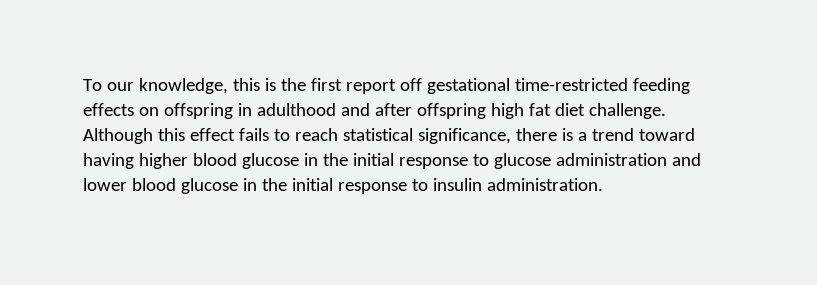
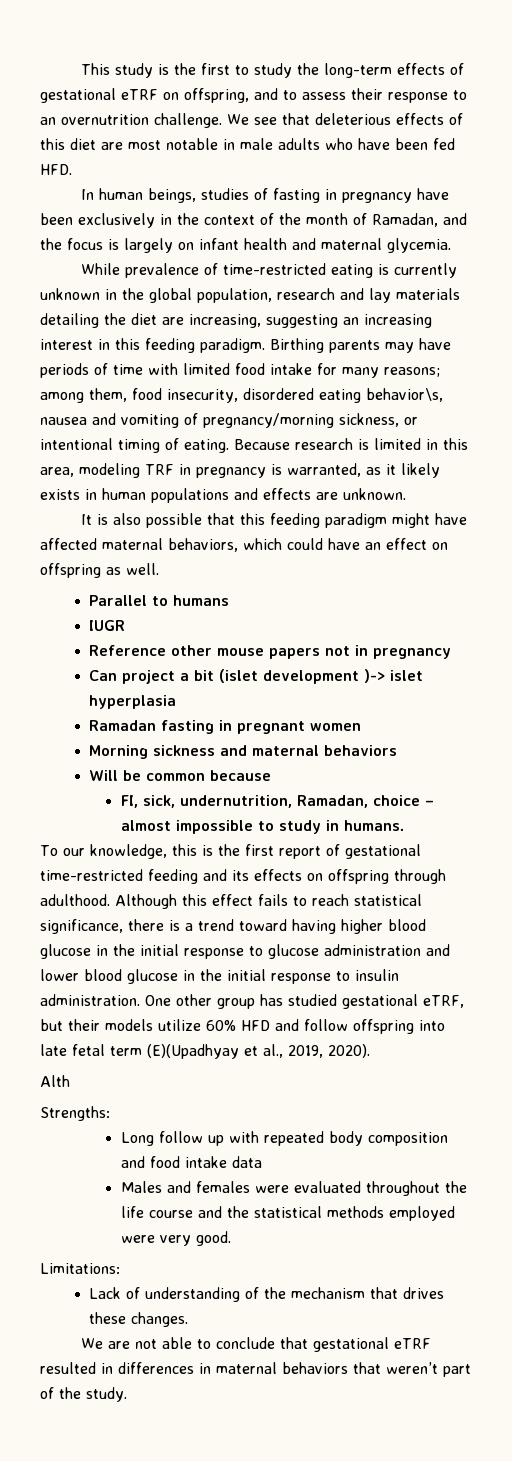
+ This study is the first to study the long-term effects of gestational eTRF on offspring, and to assess their response to an overnutrition challenge. We see that deleterious effects of this diet are most notable in male adults who have been fed HFD.
+ In human beings, studies of fasting in pregnancy have been exclusively in the context of the month of Ramadan, and the focus is largely on infant health and maternal glycemia.
+ While prevalence of time-restricted eating is currently unknown in the global population, research and lay materials detailing the diet are increasing, suggesting an increasing interest in this feeding paradigm. Birthing parents may have periods of time with limited food intake for many reasons; among them, food insecurity, disordered eating behavior\s, nausea and vomiting of pregnancy/morning sickness, or intentional timing of eating. Because research is limited in this area, modeling TRF in pregnancy is warranted, as it likely exists in human populations and effects are unknown.
+ It is also possible that this feeding paradigm might have affected maternal behaviors, which could have an effect on offspring as well.
+ Parallel to humans
+ IUGR
+ Reference other mouse papers not in pregnancy
+ Can project a bit (islet development )-> islet hyperplasia
+ Ramadan fasting in pregnant women
+ Morning sickness and maternal behaviors
+ Will be common because
+ FI, sick, undernutrition, Ramadan, choice – almost impossible to study in humans.
- To our knowledge, this is the first report off gestational time-restricted feeding effects on offspring in adulthood and after offspring high fat diet challenge.
+ To our knowledge, this is the first report of gestational time-restricted feeding and its effects on offspring through adulthood.
+ One other group has studied gestational eTRF, but their models utilize 60% HFD and follow offspring into late fetal term (E)(Upadhyay et al., 2019, 2020).
+ Alth
+ Strengths:
+ Long follow up with repeated body composition and food intake data
+ Males and females were evaluated throughout the life course and the statistical methods employed were very good.
+ Limitations:
+ Lack of understanding of the mechanism that drives these changes.
+ We are not able to conclude that gestational eTRF resulted in differences in maternal behaviors that weren’t part of the study.

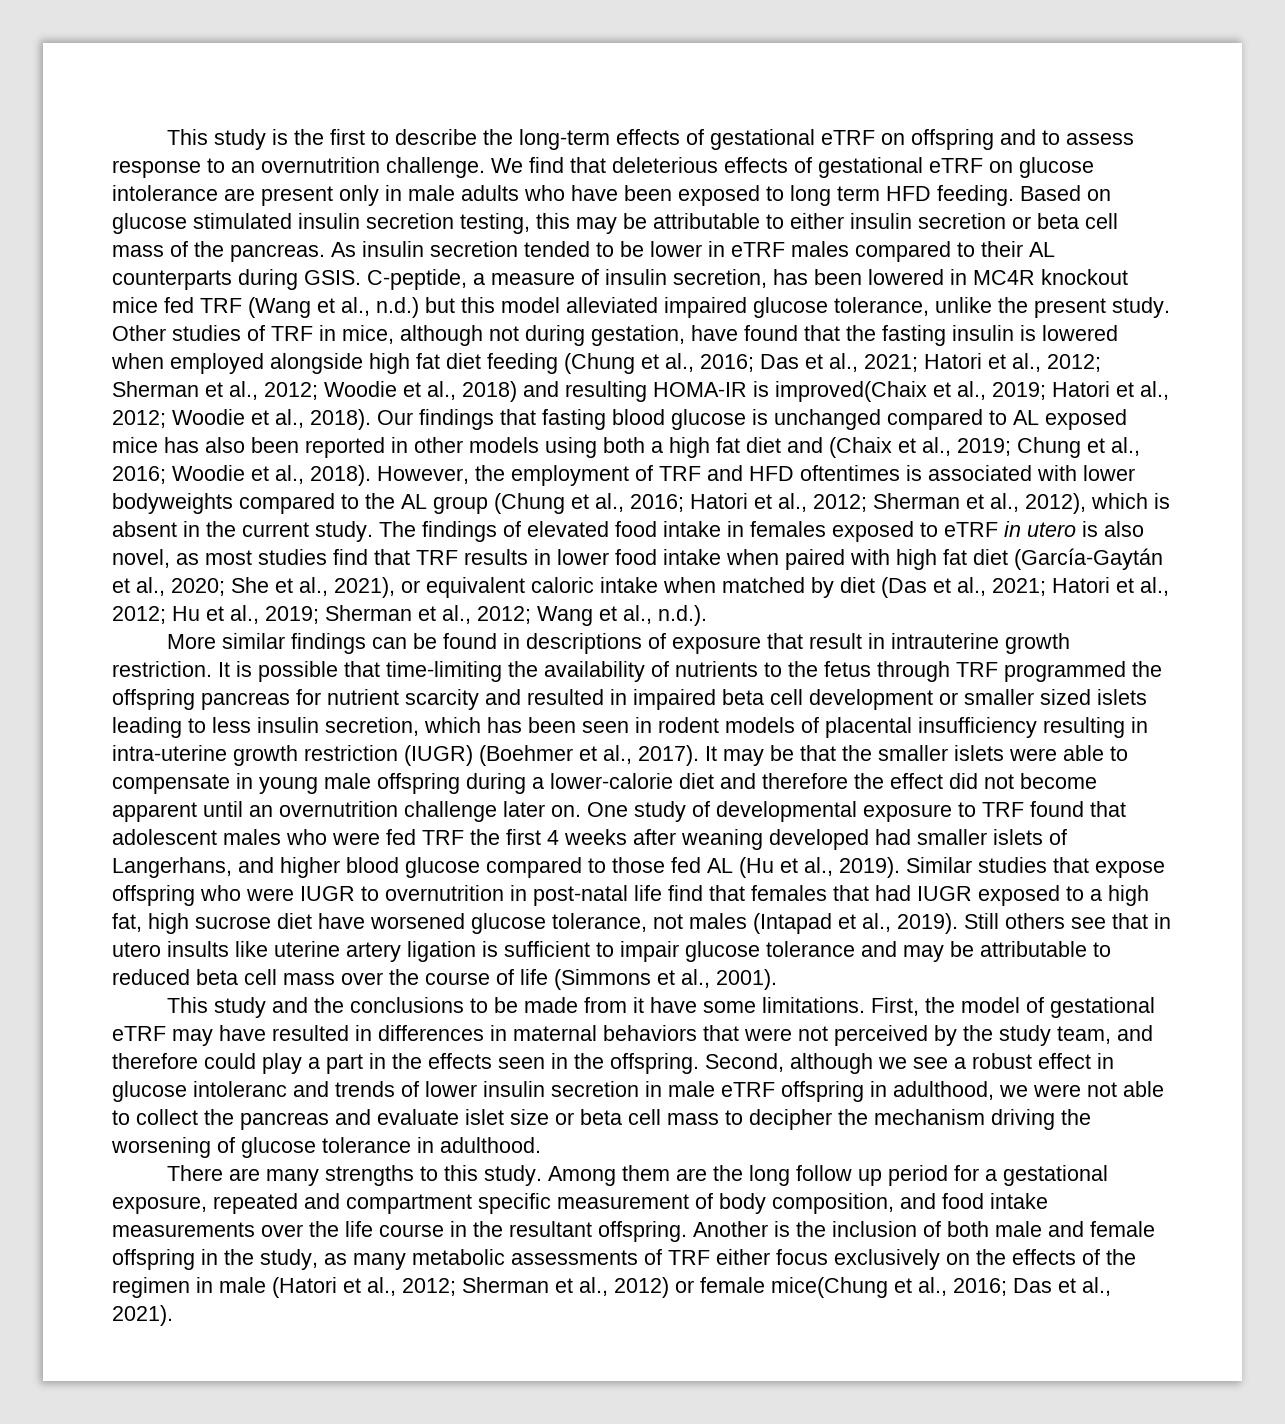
- This study is the first to study the long-term effects of gestational eTRF on offspring, and to assess their response to an overnutrition challenge.
+ This study is the first to describe the long-term effects of gestational eTRF on offspring and to assess response to an overnutrition challenge.
- We see that deleterious effects of this diet are most notable in male adults who have been fed HFD.
- In human beings, studies of fasting in pregnancy have been exclusively in the context of the month of Ramadan, and the focus is largely on infant health and maternal glycemia.
- While prevalence of time-restricted eating is currently unknown in the global population, research and lay materials detailing the diet are increasing, suggesting an increasing interest in this feeding paradigm. Birthing parents may have periods of time with limited food intake for many reasons; among them, food insecurity, disordered eating behavior\s, nausea and vomiting of pregnancy/morning sickness, or intentional timing of eating. Because research is limited in this area, modeling TRF in pregnancy is warranted, as it likely exists in human populations and effects are unknown.
- It is also possible that this feeding paradigm might have affected maternal behaviors, which could have an effect on offspring as well.
- Parallel to humans
- IUGR
- Reference other mouse papers not in pregnancy
- Can project a bit (islet development )-> islet hyperplasia
- Ramadan fasting in pregnant women
- Morning sickness and maternal behaviors
- Will be common because
- FI, sick, undernutrition, Ramadan, choice – almost impossible to study in humans.
- To our knowledge, this is the first report of gestational time-restricted feeding and its effects on offspring through adulthood. Although this effect fails to reach statistical significance, there is a trend toward having higher blood glucose in the initial response to glucose administration and lower blood glucose in the initial response to insulin administration. One other group has studied gestational eTRF, but their models utilize 60% HFD and follow offspring into late fetal term (E)(Upadhyay et al., 2019, 2020).
- Alth
- Strengths:
- Long follow up with repeated body composition and food intake data
- Males and females were evaluated throughout the life course and the statistical methods employed were very good.
- Limitations:
- Lack of understanding of the mechanism that drives these changes.
- We are not able to conclude that gestational eTRF resulted in differences in maternal behaviors that weren’t part of the study.
+ We find that deleterious effects of gestational eTRF on glucose intolerance are present only in male adults who have been exposed to long term HFD feeding. Based on glucose stimulated insulin secretion testing, this may be attributable to either insulin secretion or beta cell mass of the pancreas. As insulin secretion tended to be lower in eTRF males compared to their AL counterparts during GSIS. C-peptide, a measure of insulin secretion, has been lowered in MC4R knockout mice fed TRF (Wang et al., n.d.) but this model alleviated impaired glucose tolerance, unlike the present study. Other studies of TRF in mice, although not during gestation, have found that the fasting insulin is lowered when employed alongside high fat diet feeding (Chung et al., 2016; Das et al., 2021; Hatori et al., 2012; Sherman et al., 2012; Woodie et al., 2018) and resulting HOMA-IR is improved(Chaix et al., 2019; Hatori et al., 2012; Woodie et al., 2018). Our findings that fasting blood glucose is unchanged compared to AL exposed mice has also been reported in other models using both a high fat diet and (Chaix et al., 2019; Chung et al., 2016; Woodie et al., 2018). However, the employment of TRF and HFD oftentimes is associated with lower bodyweights compared to the AL group (Chung et al., 2016; Hatori et al., 2012; Sherman et al., 2012), which is absent in the current study. The findings of elevated food intake in females exposed to eTRF in utero is also novel, as most studies find that TRF results in lower food intake when paired with high fat diet (García-Gaytán et al., 2020; She et al., 2021), or equivalent caloric intake when matched by diet (Das et al., 2021; Hatori et al., 2012; Hu et al., 2019; Sherman et al., 2012; Wang et al., n.d.).
+ More similar findings can be found in descriptions of exposure that result in intrauterine growth restriction. It is possible that time-limiting the availability of nutrients to the fetus through TRF programmed the offspring pancreas for nutrient scarcity and resulted in impaired beta cell development or smaller sized islets leading to less insulin secretion, which has been seen in rodent models of placental insufficiency resulting in intra-uterine growth restriction (IUGR) (Boehmer et al., 2017). It may be that the smaller islets were able to compensate in young male offspring during a lower-calorie diet and therefore the effect did not become apparent until an overnutrition challenge later on. One study of developmental exposure to TRF found that adolescent males who were fed TRF the first 4 weeks after weaning developed had smaller islets of Langerhans, and higher blood glucose compared to those fed AL (Hu et al., 2019). Similar studies that expose offspring who were IUGR to overnutrition in post-natal life find that females that had IUGR exposed to a high fat, high sucrose diet have worsened glucose tolerance, not males (Intapad et al., 2019). Still others see that in utero insults like uterine artery ligation is sufficient to impair glucose tolerance and may be attributable to reduced beta cell mass over the course of life (Simmons et al., 2001).
+ This study and the conclusions to be made from it have some limitations. First, the model of gestational eTRF may have resulted in differences in maternal behaviors that were not perceived by the study team, and therefore could play a part in the effects seen in the offspring. Second, although we see a robust effect in glucose intoleranc and trends of lower insulin secretion in male eTRF offspring in adulthood, we were not able to collect the pancreas and evaluate islet size or beta cell mass to decipher the mechanism driving the worsening of glucose tolerance in adulthood.
+ There are many strengths to this study. Among them are the long follow up period for a gestational exposure, repeated and compartment specific measurement of body composition, and food intake measurements over the life course in the resultant offspring. Another is the inclusion of both male and female offspring in the study, as many metabolic assessments of TRF either focus exclusively on the effects of the regimen in male (Hatori et al., 2012; Sherman et al., 2012) or female mice(Chung et al., 2016; Das et al., 2021).

